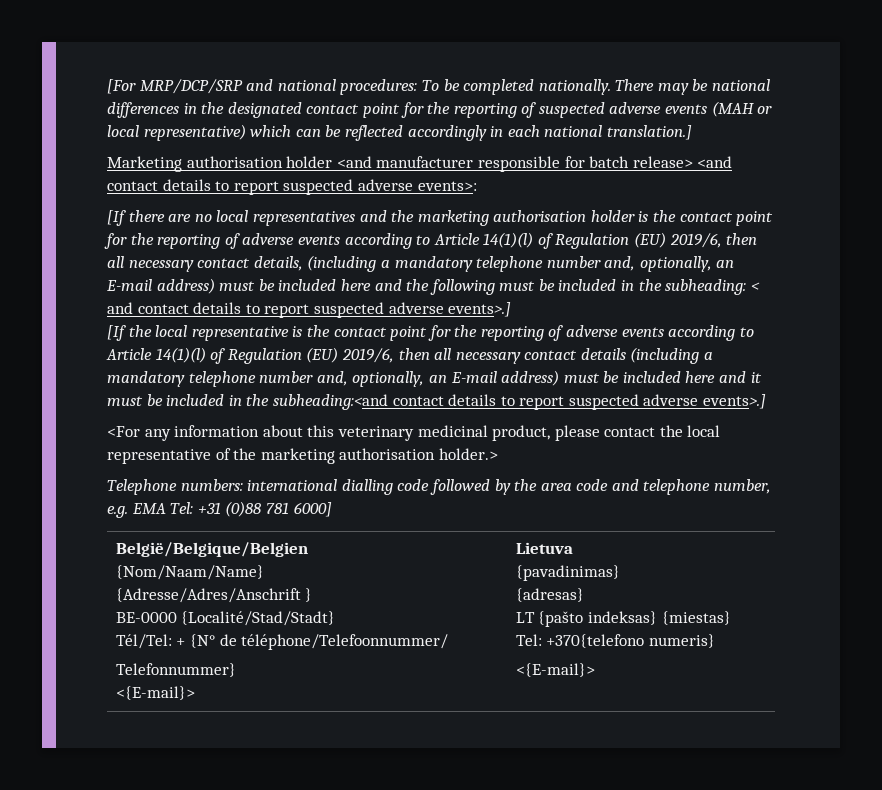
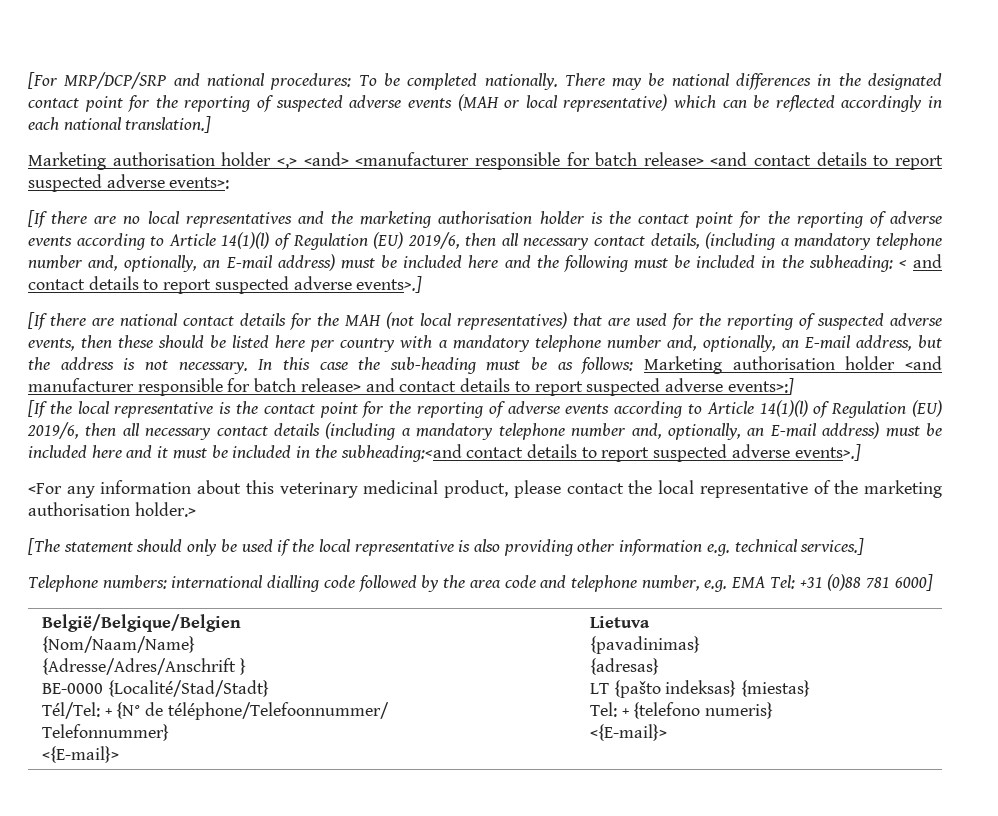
- Marketing authorisation holder <and manufacturer responsible for batch release> <and contact details to report suspected adverse events>:
+ Marketing authorisation holder <,> <and> <manufacturer responsible for batch release> <and contact details to report suspected adverse events>:
+ [If there are national contact details for the MAH (not local representatives) that are used for the reporting of suspected adverse events, then these should be listed here per country with a mandatory telephone number and, optionally, an E-mail address, but the address is not necessary. In this case the sub-heading must be as follows: Marketing authorisation holder <and manufacturer responsible for batch release> and contact details to report suspected adverse events>:]
+ [The statement should only be used if the local representative is also providing other information e.g. technical services.]
  België/Belgique/Belgien
  {Nom/Naam/Name}
  {Adresse/Adres/Anschrift }
  BE-0000 {Localité/Stad/Stadt}
  Tél/Tel: + {N° de téléphone/Telefoonnummer/
  Telefonnummer}
  <{E-mail}> | Lietuva
  {pavadinimas}
  {adresas}
  LT {pašto indeksas} {miestas}
- Tel: +370{telefono numeris}
+ Tel: + {telefono numeris}

